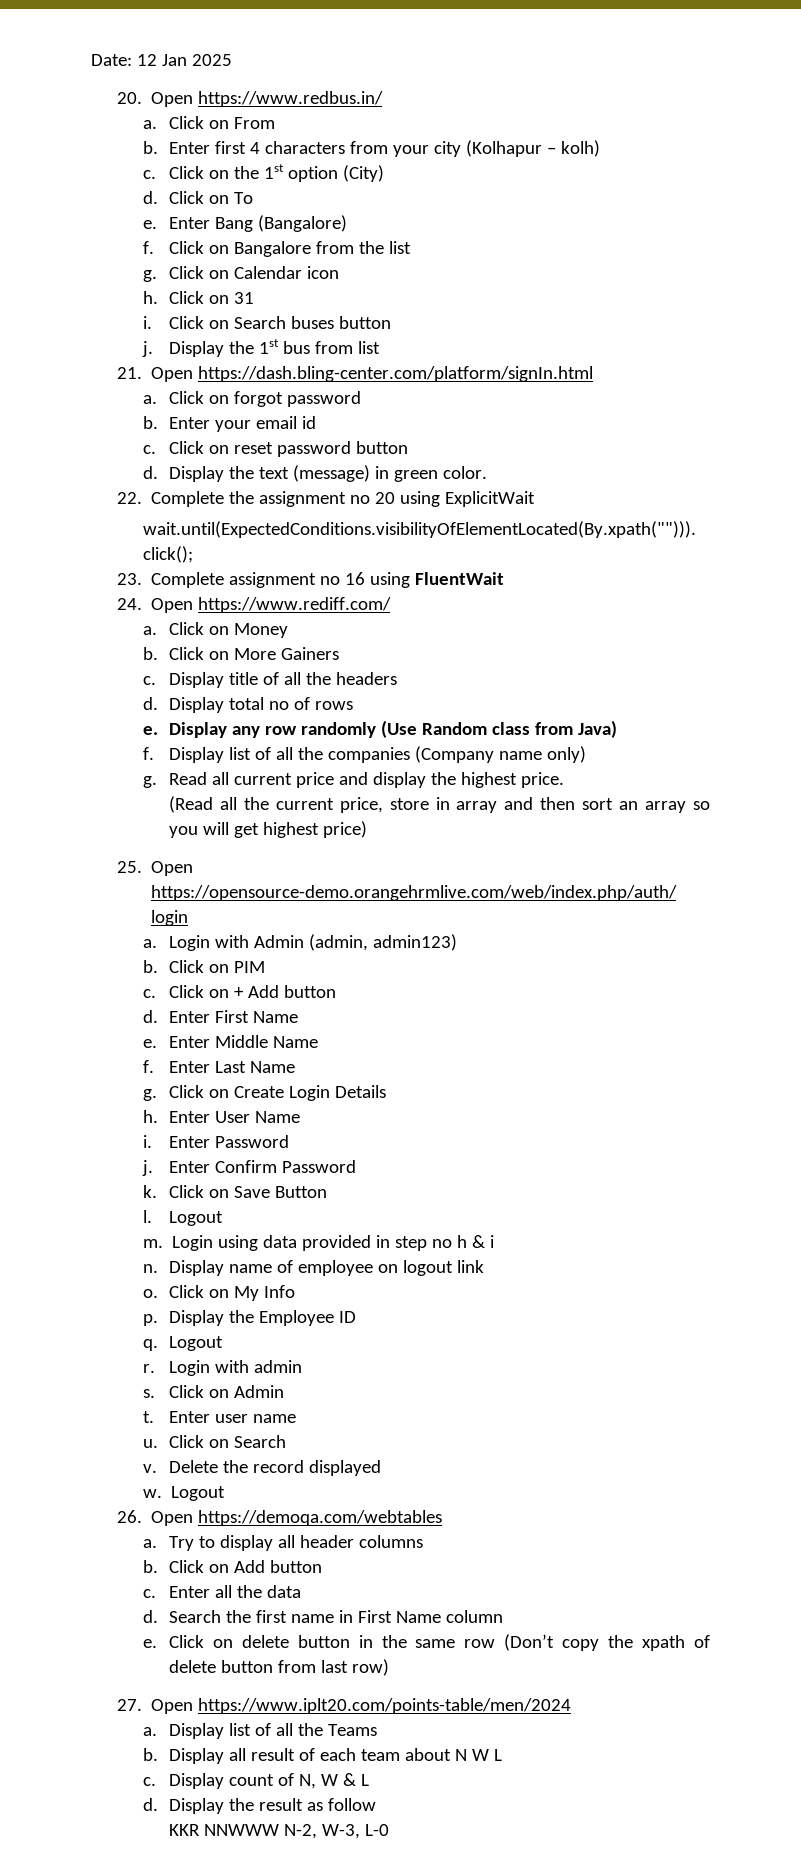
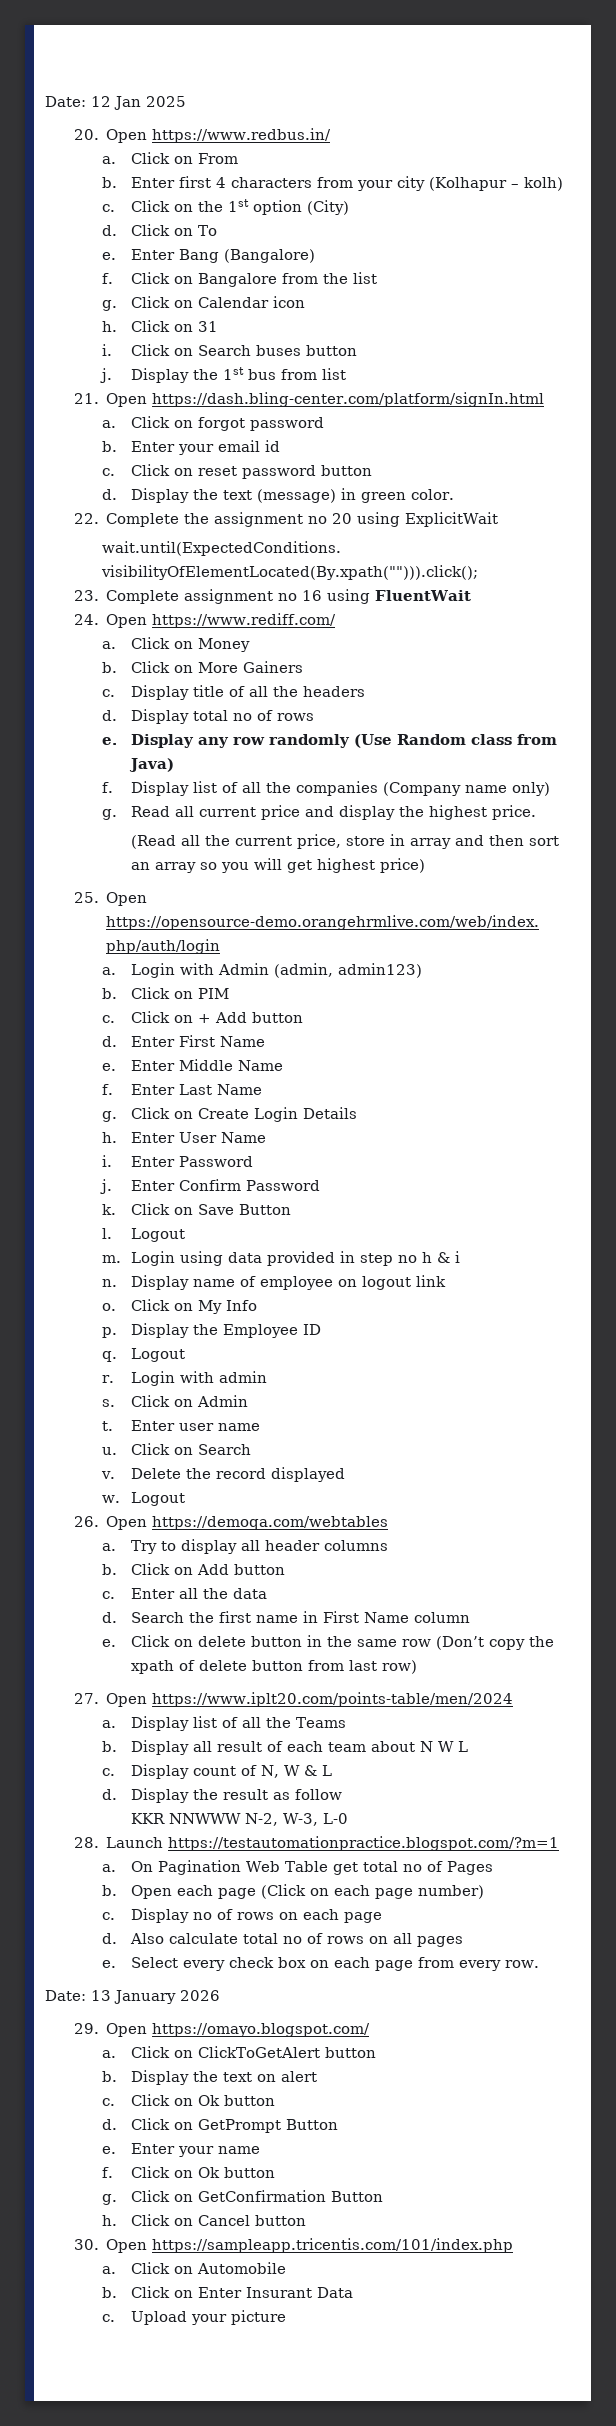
+ 28. Launch https://testautomationpractice.blogspot.com/?m=1
+ a. On Pagination Web Table get total no of Pages
+ b. Open each page (Click on each page number)
+ c. Display no of rows on each page
+ d. Also calculate total no of rows on all pages
+ e. Select every check box on each page from every row.
+ Date: 13 January 2026
+ 29. Open https://omayo.blogspot.com/
+ a. Click on ClickToGetAlert button
+ b. Display the text on alert
+ c. Click on Ok button
+ d. Click on GetPrompt Button
+ e. Enter your name
+ f. Click on Ok button
+ g. Click on GetConfirmation Button
+ h. Click on Cancel button
+ 30. Open https://sampleapp.tricentis.com/101/index.php
+ a. Click on Automobile
+ b. Click on Enter Insurant Data
+ c. Upload your picture

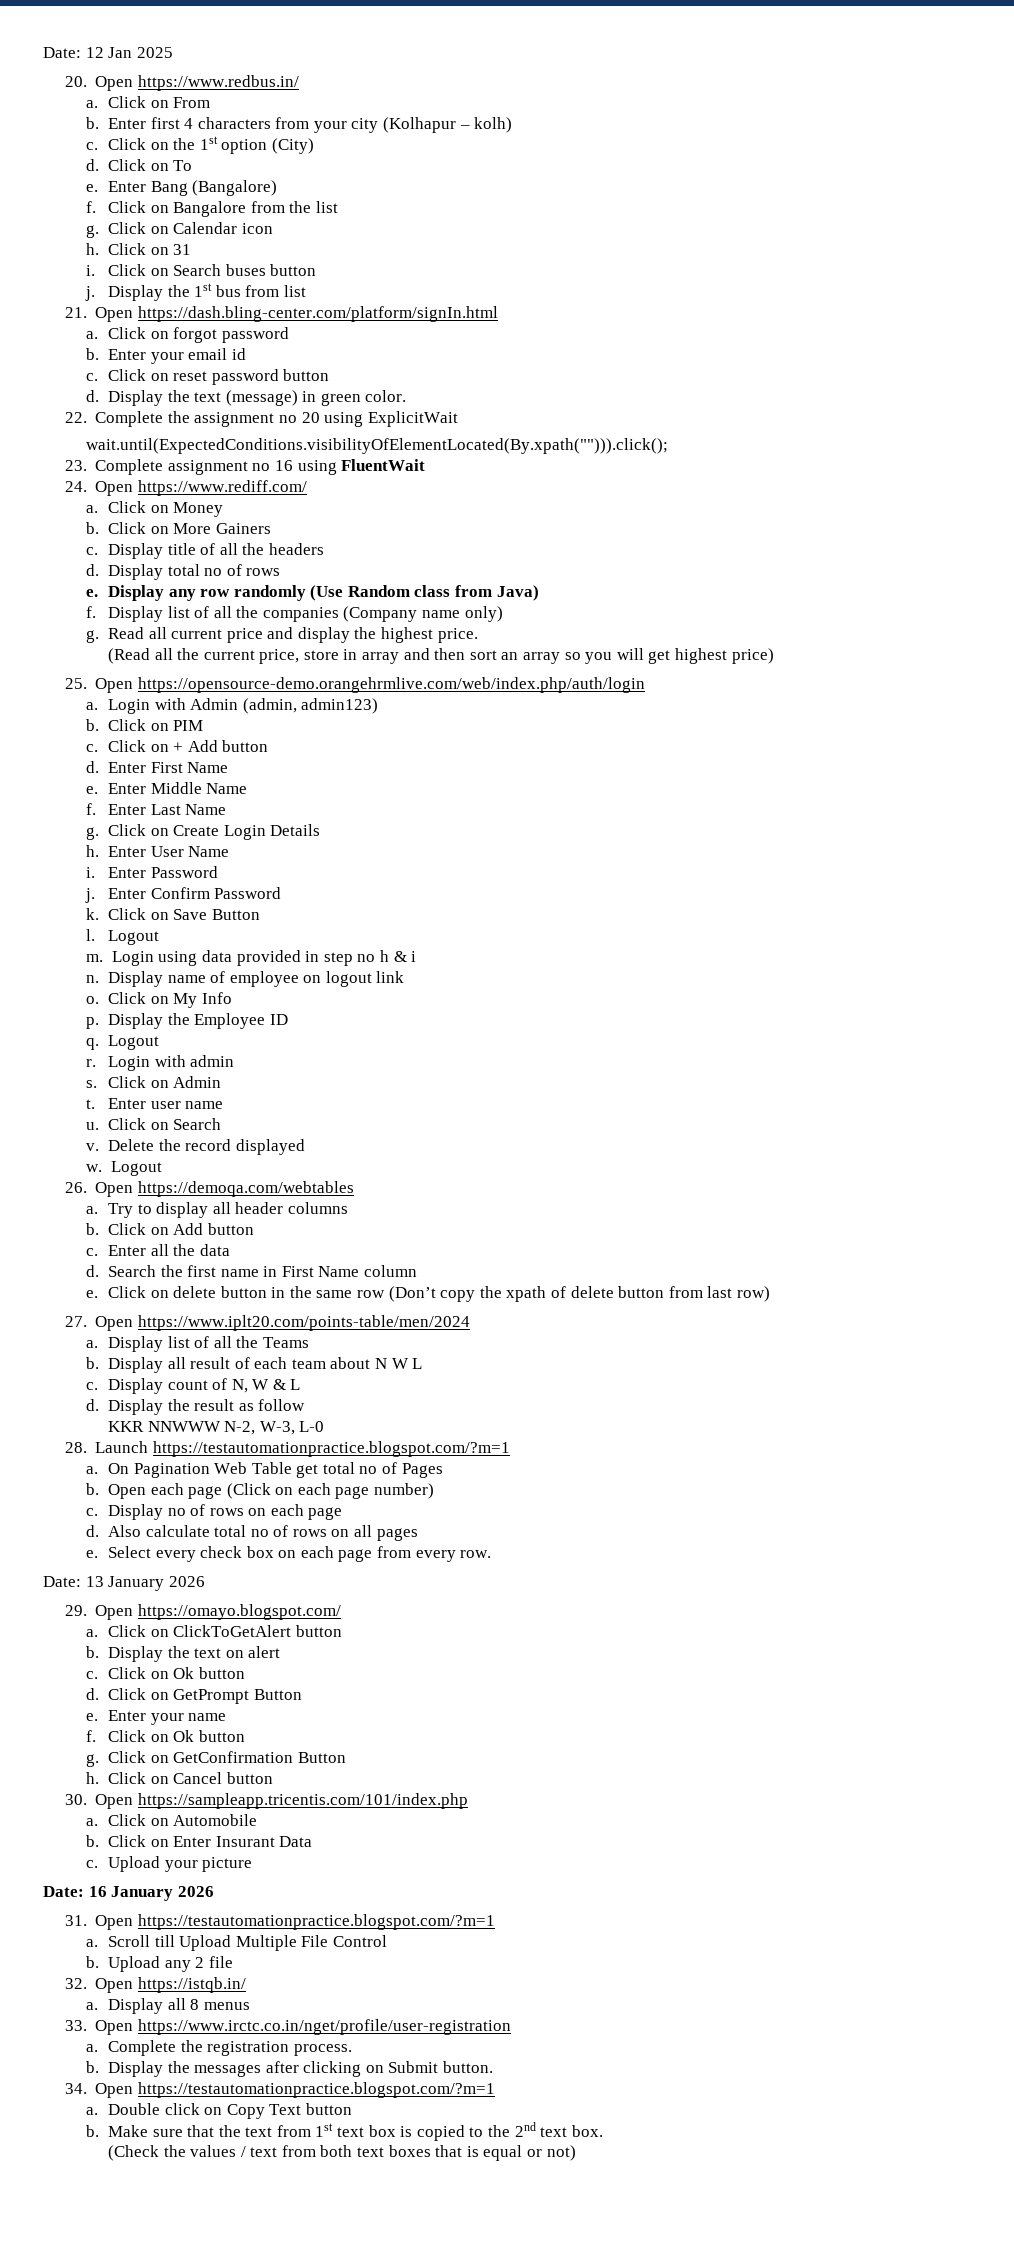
+ Date: 16 January 2026
+ 31. Open https://testautomationpractice.blogspot.com/?m=1
+ a. Scroll till Upload Multiple File Control
+ b. Upload any 2 file
+ 32. Open https://istqb.in/
+ a. Display all 8 menus
+ 33. Open https://www.irctc.co.in/nget/profile/user-registration
+ a. Complete the registration process.
+ b. Display the messages after clicking on Submit button.
+ 34. Open https://testautomationpractice.blogspot.com/?m=1
+ a. Double click on Copy Text button
+ b. Make sure that the text from 1st text box is copied to the 2nd text box.
+ (Check the values / text from both text boxes that is equal or not)

